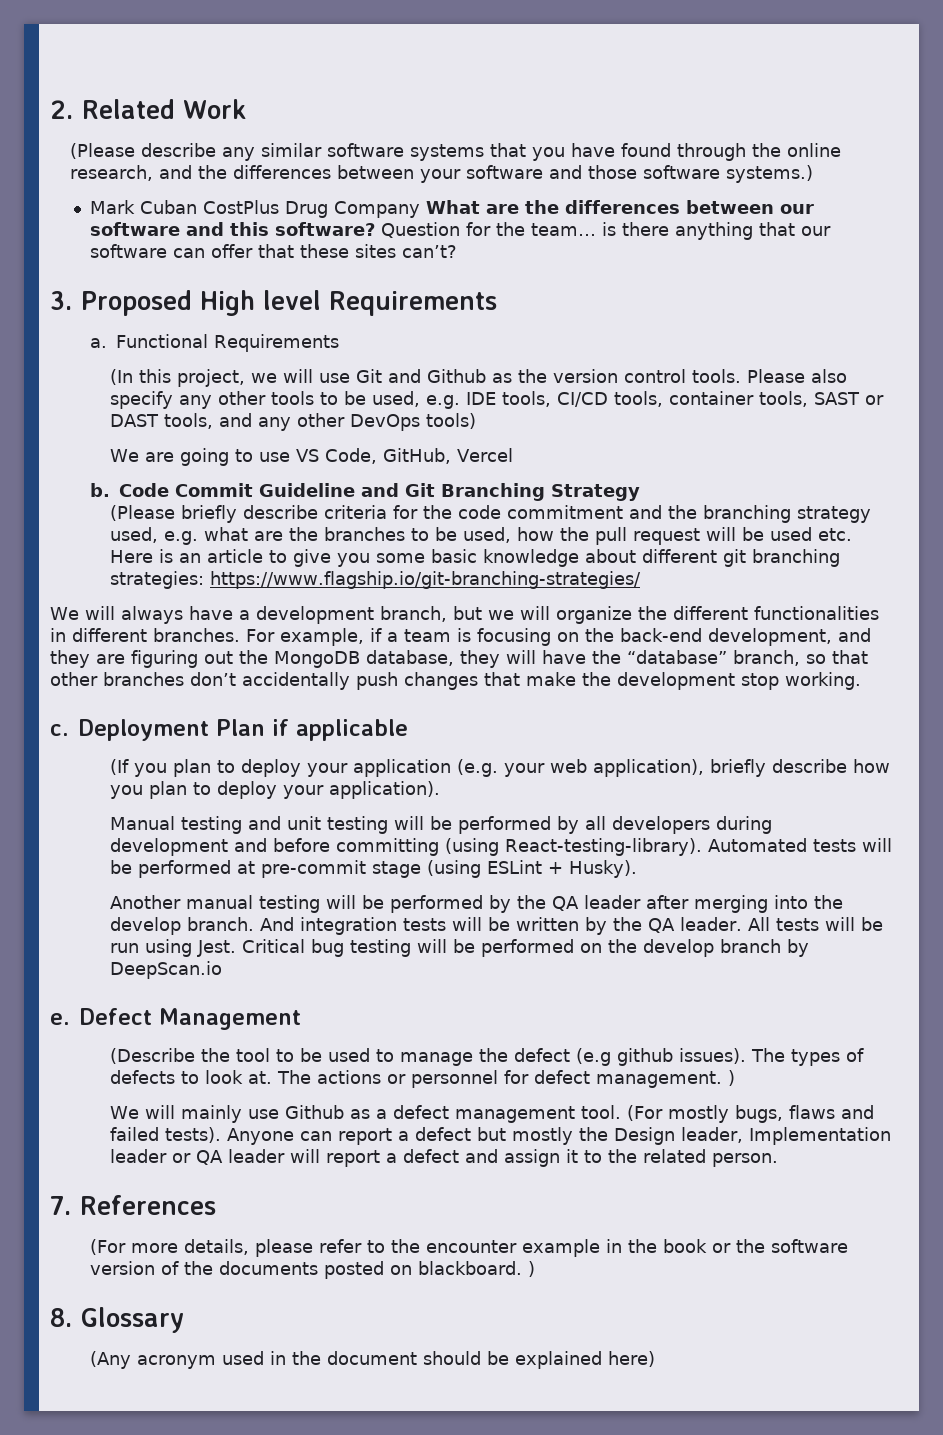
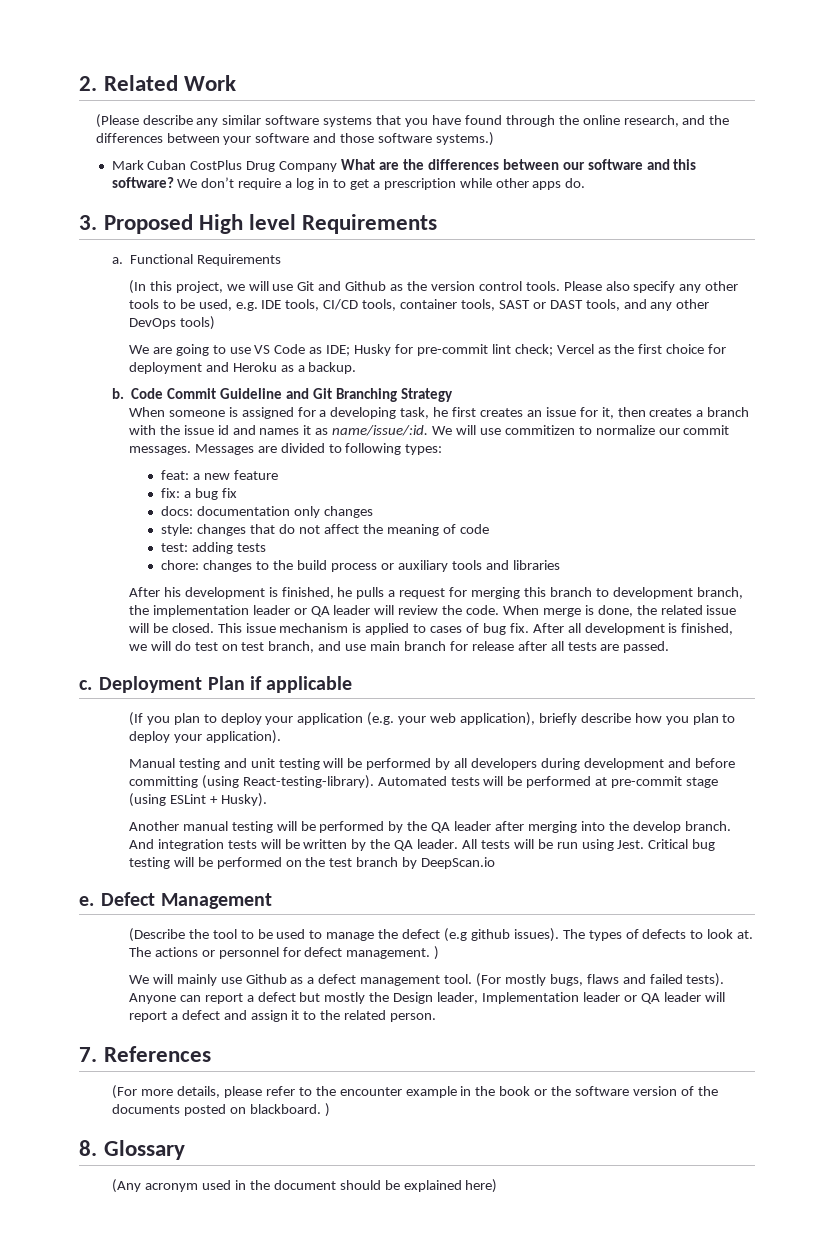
- Question for the team… is there anything that our software can offer that these sites can’t?
+ We don’t require a log in to get a prescription while other apps do.
- We are going to use VS Code, GitHub, Vercel
+ We are going to use VS Code as IDE; Husky for pre-commit lint check; Vercel as the first choice for deployment and Heroku as a backup.
- (Please briefly describe criteria for the code commitment and the branching strategy used, e.g. what are the branches to be used, how the pull request will be used etc. Here is an article to give you some basic knowledge about different git branching strategies: https://www.flagship.io/git-branching-strategies/
- We will always have a development branch, but we will organize the different functionalities in different branches. For example, if a team is focusing on the back-end development, and they are figuring out the MongoDB database, they will have the “database” branch, so that other branches don’t accidentally push changes that make the development stop working.
+ When someone is assigned for a developing task, he first creates an issue for it, then creates a branch with the issue id and names it as name/issue/:id. We will use commitizen to normalize our commit messages. Messages are divided to following types:
+ feat: a new feature
+ fix: a bug fix
+ docs: documentation only changes
+ style: changes that do not affect the meaning of code
+ test: adding tests
+ chore: changes to the build process or auxiliary tools and libraries
+ After his development is finished, he pulls a request for merging this branch to development branch, the implementation leader or QA leader will review the code. When merge is done, the related issue will be closed. This issue mechanism is applied to cases of bug fix. After all development is finished, we will do test on test branch, and use main branch for release after all tests are passed.
- Critical bug testing will be performed on the develop branch by DeepScan.io
+ Critical bug testing will be performed on the test branch by DeepScan.io

